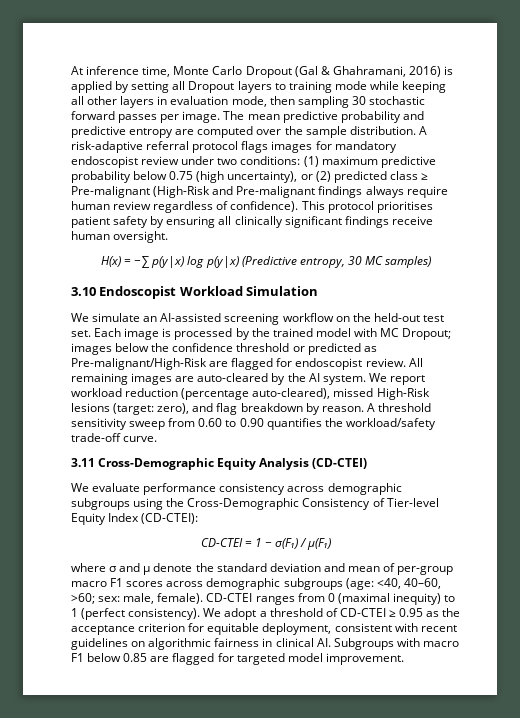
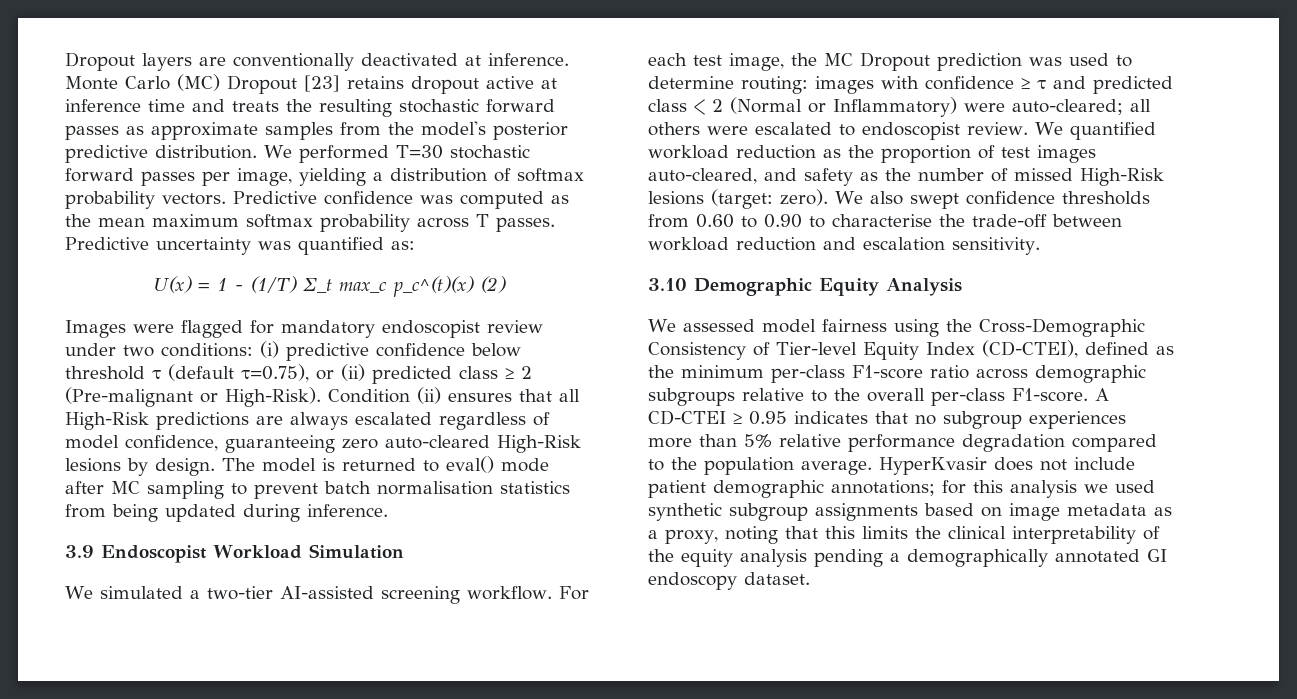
- At inference time, Monte Carlo Dropout (Gal & Ghahramani, 2016) is applied by setting all Dropout layers to training mode while keeping all other layers in evaluation mode, then sampling 30 stochastic forward passes per image. The mean predictive probability and predictive entropy are computed over the sample distribution. A risk-adaptive referral protocol flags images for mandatory endoscopist review under two conditions: (1) maximum predictive probability below 0.75 (high uncertainty), or (2) predicted class ≥ Pre-malignant (High-Risk and Pre-malignant findings always require human review regardless of confidence). This protocol prioritises patient safety by ensuring all clinically significant findings receive human oversight.
- H(x) = −∑ p(y|x) log p(y|x) (Predictive entropy, 30 MC samples)
- 3.10 Endoscopist Workload Simulation
- We simulate an AI-assisted screening workflow on the held-out test set. Each image is processed by the trained model with MC Dropout; images below the confidence threshold or predicted as Pre-malignant/High-Risk are flagged for endoscopist review. All remaining images are auto-cleared by the AI system. We report workload reduction (percentage auto-cleared), missed High-Risk lesions (target: zero), and flag breakdown by reason. A threshold sensitivity sweep from 0.60 to 0.90 quantifies the workload/safety trade-off curve.
- 3.11 Cross-Demographic Equity Analysis (CD-CTEI)
- We evaluate performance consistency across demographic subgroups using the Cross-Demographic Consistency of Tier-level Equity Index (CD-CTEI):
- CD-CTEI = 1 − σ(F₁) / μ(F₁)
- where σ and μ denote the standard deviation and mean of per-group macro F1 scores across demographic subgroups (age: <40, 40–60, >60; sex: male, female). CD-CTEI ranges from 0 (maximal inequity) to 1 (perfect consistency). We adopt a threshold of CD-CTEI ≥ 0.95 as the acceptance criterion for equitable deployment, consistent with recent guidelines on algorithmic fairness in clinical AI. Subgroups with macro F1 below 0.85 are flagged for targeted model improvement.
+ Dropout layers are conventionally deactivated at inference. Monte Carlo (MC) Dropout [23] retains dropout active at inference time and treats the resulting stochastic forward passes as approximate samples from the model's posterior predictive distribution. We performed T=30 stochastic forward passes per image, yielding a distribution of softmax probability vectors. Predictive confidence was computed as the mean maximum softmax probability across T passes. Predictive uncertainty was quantified as:
+ U(x) = 1 - (1/T) Σ_t max_c p_c^(t)(x) (2)
+ Images were flagged for mandatory endoscopist review under two conditions: (i) predictive confidence below threshold τ (default τ=0.75), or (ii) predicted class ≥ 2 (Pre-malignant or High-Risk). Condition (ii) ensures that all High-Risk predictions are always escalated regardless of model confidence, guaranteeing zero auto-cleared High-Risk lesions by design. The model is returned to eval() mode after MC sampling to prevent batch normalisation statistics from being updated during inference.
+ 3.9 Endoscopist Workload Simulation
+ We simulated a two-tier AI-assisted screening workflow. For each test image, the MC Dropout prediction was used to determine routing: images with confidence ≥ τ and predicted class < 2 (Normal or Inflammatory) were auto-cleared; all others were escalated to endoscopist review. We quantified workload reduction as the proportion of test images auto-cleared, and safety as the number of missed High-Risk lesions (target: zero). We also swept confidence thresholds from 0.60 to 0.90 to characterise the trade-off between workload reduction and escalation sensitivity.
+ 3.10 Demographic Equity Analysis
+ We assessed model fairness using the Cross-Demographic Consistency of Tier-level Equity Index (CD-CTEI), defined as the minimum per-class F1-score ratio across demographic subgroups relative to the overall per-class F1-score. A CD-CTEI ≥ 0.95 indicates that no subgroup experiences more than 5% relative performance degradation compared to the population average. HyperKvasir does not include patient demographic annotations; for this analysis we used synthetic subgroup assignments based on image metadata as a proxy, noting that this limits the clinical interpretability of the equity analysis pending a demographically annotated GI endoscopy dataset.

